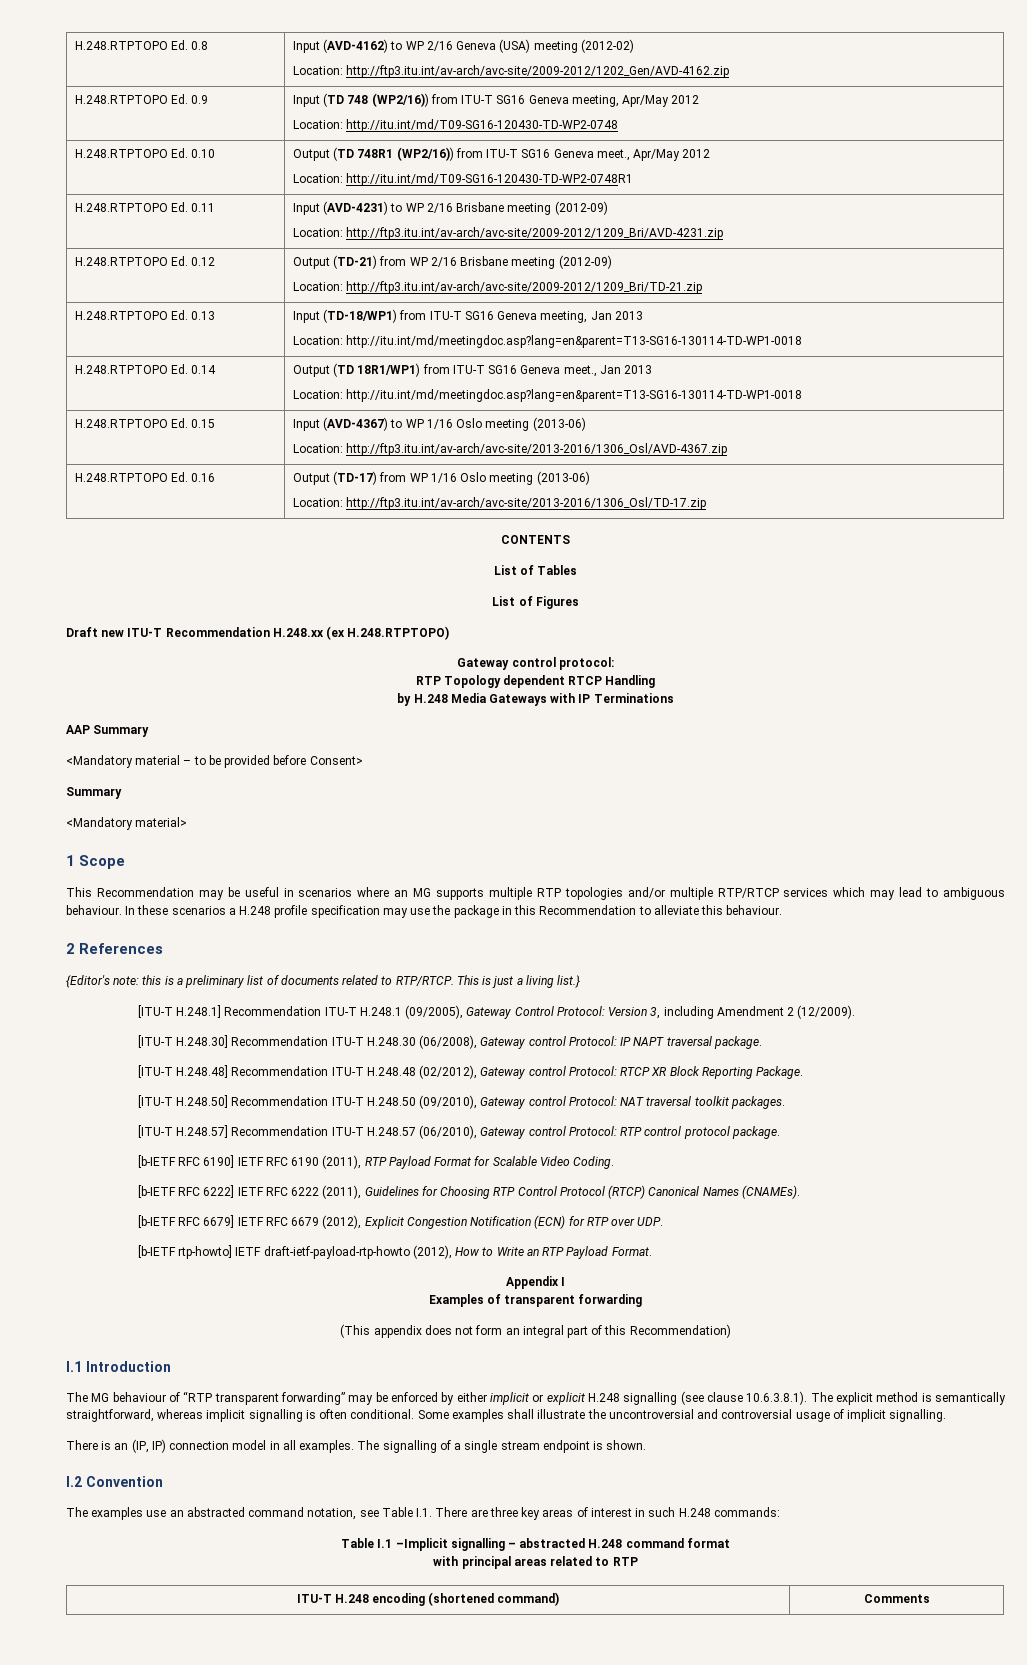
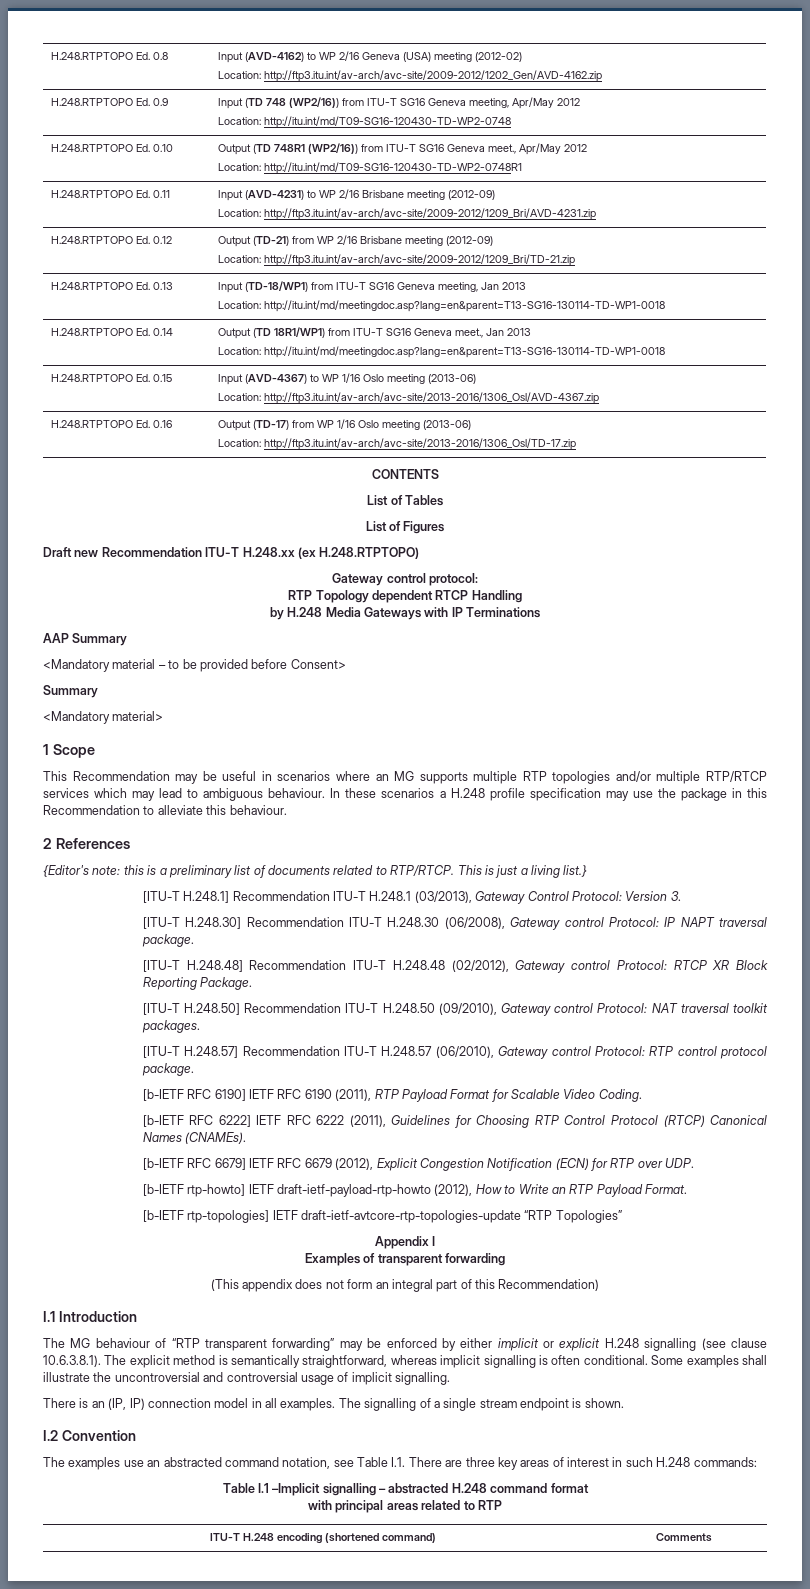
- Draft new ITU-T Recommendation H.248.xx (ex H.248.RTPTOPO)
+ Draft new Recommendation ITU-T H.248.xx (ex H.248.RTPTOPO)
- [ITU-T H.248.1] Recommendation ITU-T H.248.1 (09/2005), Gateway Control Protocol: Version 3, including Amendment 2 (12/2009).
+ [ITU-T H.248.1] Recommendation ITU-T H.248.1 (03/2013), Gateway Control Protocol: Version 3.
+ [b-IETF rtp-topologies] IETF draft-ietf-avtcore-rtp-topologies-update “RTP Topologies”

